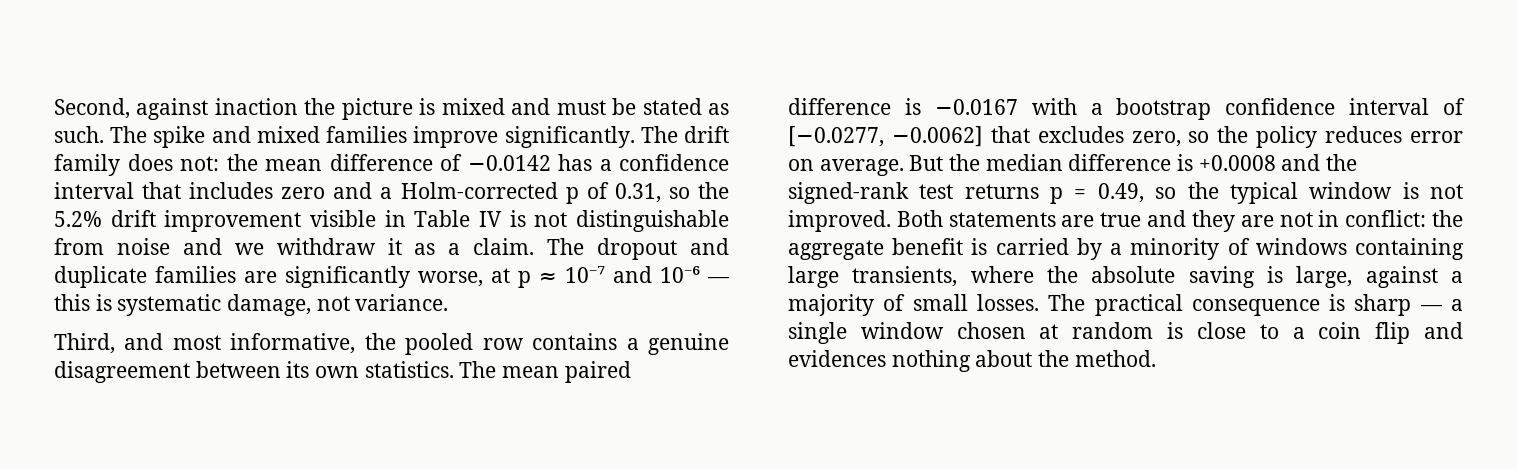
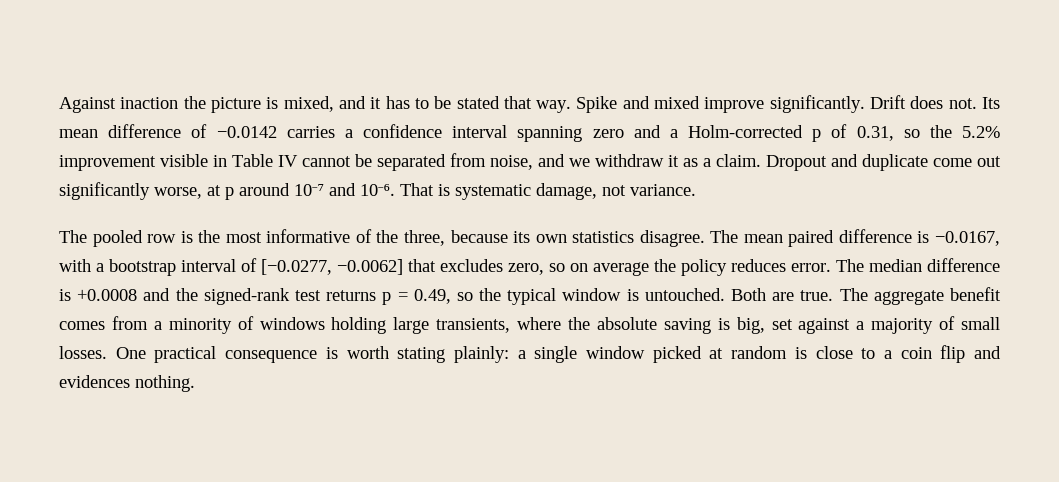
- Second, against inaction the picture is mixed and must be stated as such. The spike and mixed families improve significantly.
+ Against inaction the picture is mixed, and it has to be stated that way. Spike and mixed improve significantly.
- The drift family does not: the mean difference of −0.0142 has a confidence interval that includes zero and a Holm-corrected p of 0.31, so the 5.2% drift improvement visible in Table IV is not distinguishable from noise and we withdraw it as a claim.
+ Drift does not. Its mean difference of −0.0142 carries a confidence interval spanning zero and a Holm-corrected p of 0.31, so the 5.2% improvement visible in Table IV cannot be separated from noise, and we withdraw it as a claim.
- The dropout and duplicate families are significantly worse, at p ≈ 10⁻⁷ and 10⁻⁶ — this is systematic damage, not variance.
+ Dropout and duplicate come out significantly worse, at p around 10⁻⁷ and 10⁻⁶. That is systematic damage, not variance.
- Third, and most informative, the pooled row contains a genuine disagreement between its own statistics.
+ The pooled row is the most informative of the three, because its own statistics disagree.
- The mean paired difference is −0.0167 with a bootstrap confidence interval of [−0.0277, −0.0062] that excludes zero, so the policy reduces error on average. But the median difference is +0.0008 and the signed-rank test returns p = 0.49, so the typical window is not improved. Both statements are true and they are not in conflict: the aggregate benefit is carried by a minority of windows containing large transients, where the absolute saving is large, against a majority of small losses.
+ The mean paired difference is −0.0167, with a bootstrap interval of [−0.0277, −0.0062] that excludes zero, so on average the policy reduces error. The median difference is +0.0008 and the signed-rank test returns p = 0.49, so the typical window is untouched. Both are true. The aggregate benefit comes from a minority of windows holding large transients, where the absolute saving is big, set against a majority of small losses.
- The practical consequence is sharp — a single window chosen at random is close to a coin flip and evidences nothing about the method.
+ One practical consequence is worth stating plainly: a single window picked at random is close to a coin flip and evidences nothing.

